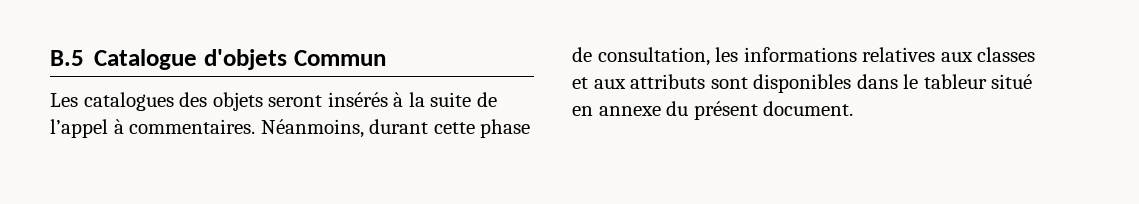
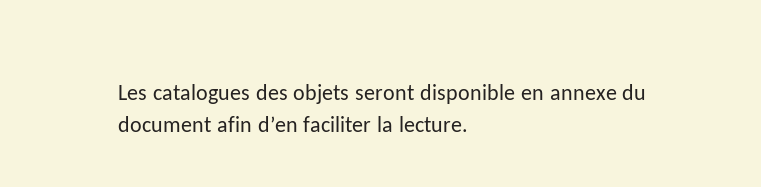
- B.5 Catalogue d'objets Commun
- Les catalogues des objets seront insérés à la suite de l’appel à commentaires. Néanmoins, durant cette phase de consultation, les informations relatives aux classes et aux attributs sont disponibles dans le tableur situé en annexe du présent document.
+ Les catalogues des objets seront disponible en annexe du document afin d’en faciliter la lecture.

